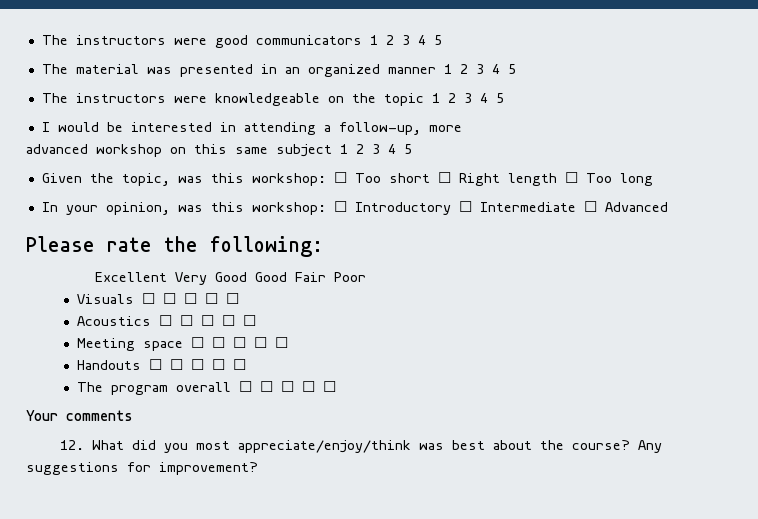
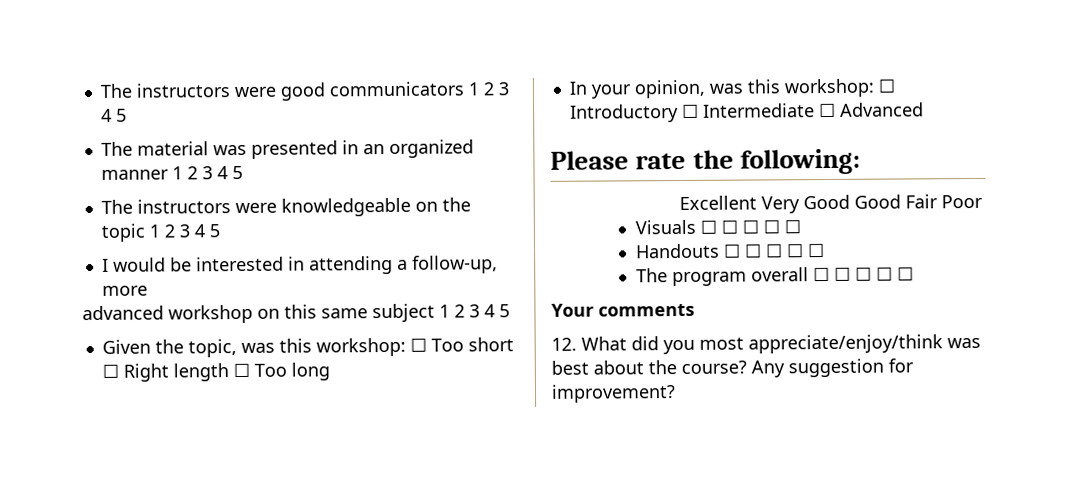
- Acoustics ☐ ☐ ☐ ☐ ☐
- Meeting space ☐ ☐ ☐ ☐ ☐
- Any suggestions for improvement?
+ Any suggestion for improvement?

